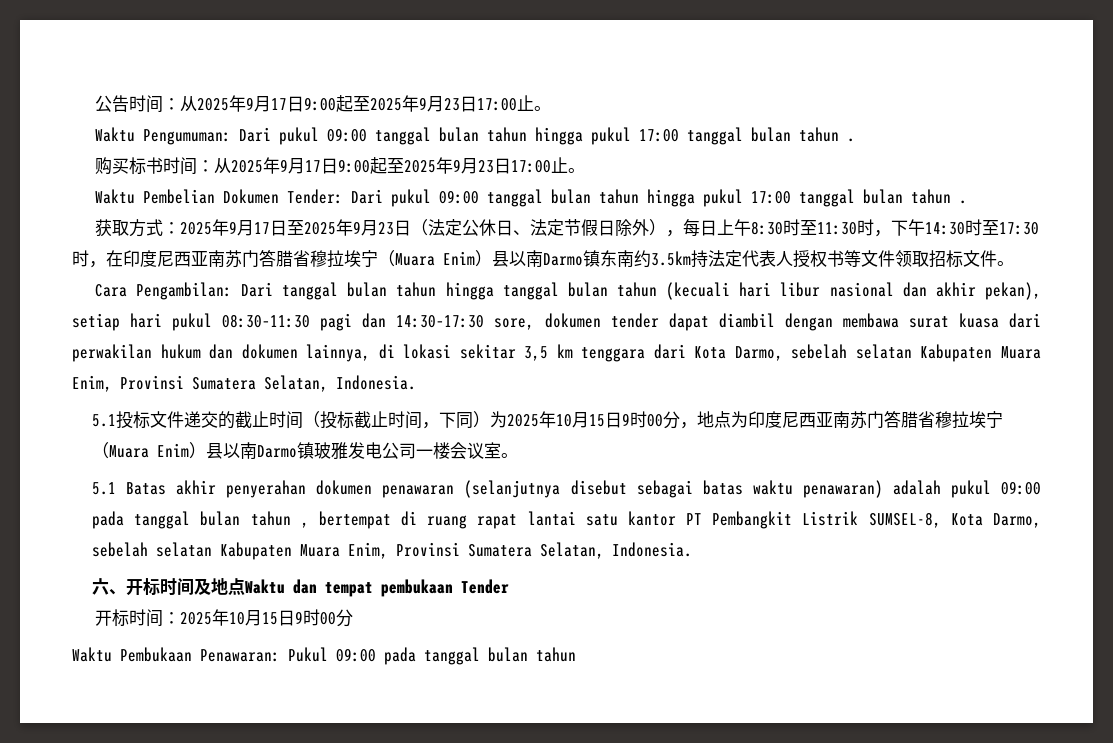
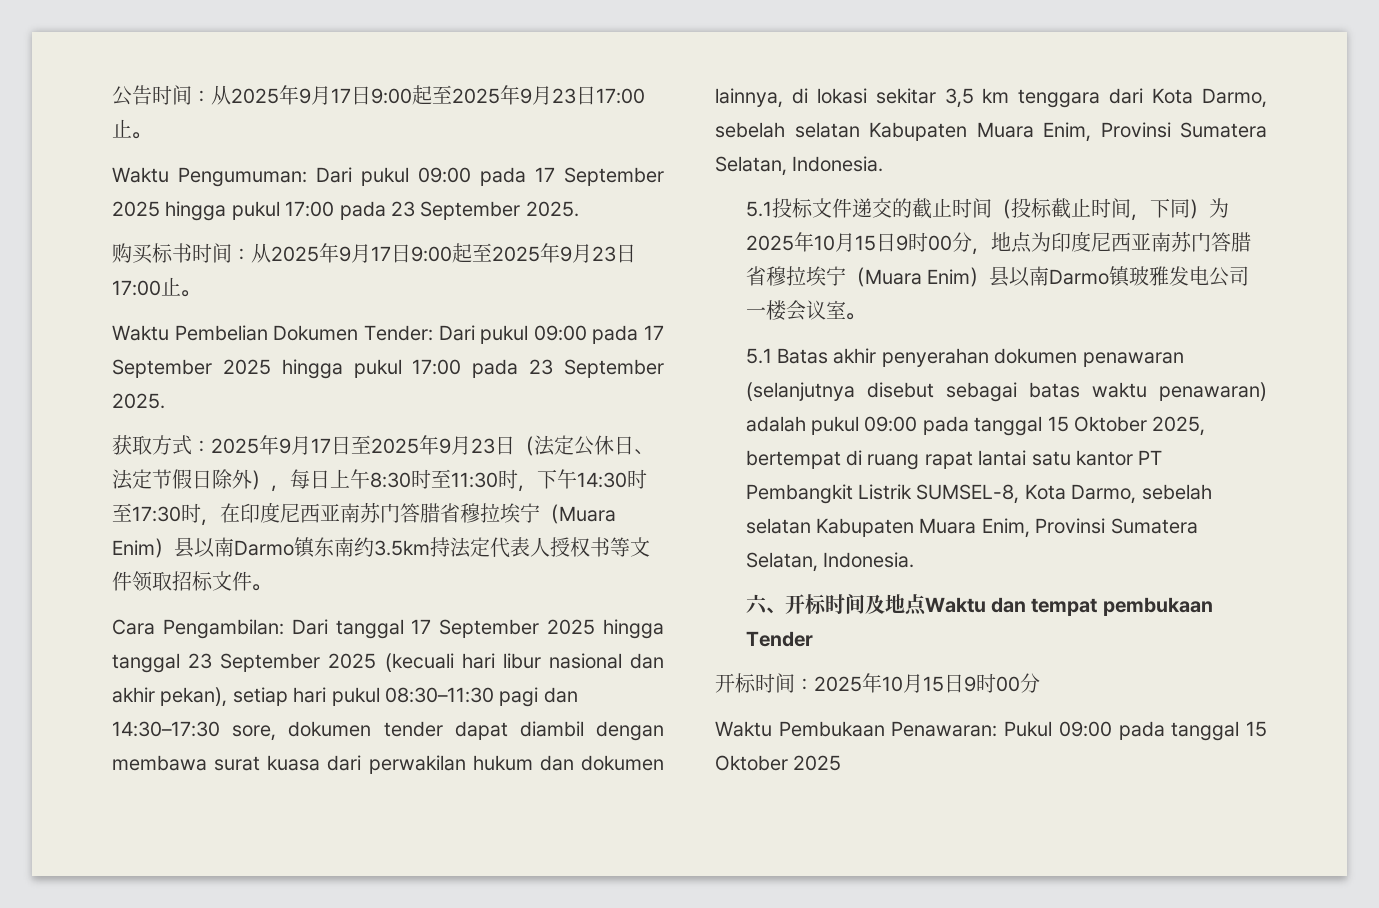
- Waktu Pengumuman: Dari pukul 09:00 tanggal bulan tahun hingga pukul 17:00 tanggal bulan tahun .
+ Waktu Pengumuman: Dari pukul 09:00 pada 17 September 2025 hingga pukul 17:00 pada 23 September 2025.
- Waktu Pembelian Dokumen Tender: Dari pukul 09:00 tanggal bulan tahun hingga pukul 17:00 tanggal bulan tahun .
+ Waktu Pembelian Dokumen Tender: Dari pukul 09:00 pada 17 September 2025 hingga pukul 17:00 pada 23 September 2025.
- Cara Pengambilan: Dari tanggal bulan tahun hingga tanggal bulan tahun (kecuali hari libur nasional dan akhir pekan), setiap hari pukul 08:30–11:30 pagi dan 14:30–17:30 sore, dokumen tender dapat diambil dengan membawa surat kuasa dari perwakilan hukum dan dokumen lainnya, di lokasi sekitar 3,5 km tenggara dari Kota Darmo, sebelah selatan Kabupaten Muara Enim, Provinsi Sumatera Selatan, Indonesia.
+ Cara Pengambilan: Dari tanggal 17 September 2025 hingga tanggal 23 September 2025 (kecuali hari libur nasional dan akhir pekan), setiap hari pukul 08:30–11:30 pagi dan 14:30–17:30 sore, dokumen tender dapat diambil dengan membawa surat kuasa dari perwakilan hukum dan dokumen lainnya, di lokasi sekitar 3,5 km tenggara dari Kota Darmo, sebelah selatan Kabupaten Muara Enim, Provinsi Sumatera Selatan, Indonesia.
- 5.1 Batas akhir penyerahan dokumen penawaran (selanjutnya disebut sebagai batas waktu penawaran) adalah pukul 09:00 pada tanggal bulan tahun , bertempat di ruang rapat lantai satu kantor PT Pembangkit Listrik SUMSEL-8, Kota Darmo, sebelah selatan Kabupaten Muara Enim, Provinsi Sumatera Selatan, Indonesia.
+ 5.1 Batas akhir penyerahan dokumen penawaran (selanjutnya disebut sebagai batas waktu penawaran) adalah pukul 09:00 pada tanggal 15 Oktober 2025, bertempat di ruang rapat lantai satu kantor PT Pembangkit Listrik SUMSEL-8, Kota Darmo, sebelah selatan Kabupaten Muara Enim, Provinsi Sumatera Selatan, Indonesia.
- Waktu Pembukaan Penawaran: Pukul 09:00 pada tanggal bulan tahun
+ Waktu Pembukaan Penawaran: Pukul 09:00 pada tanggal 15 Oktober 2025

